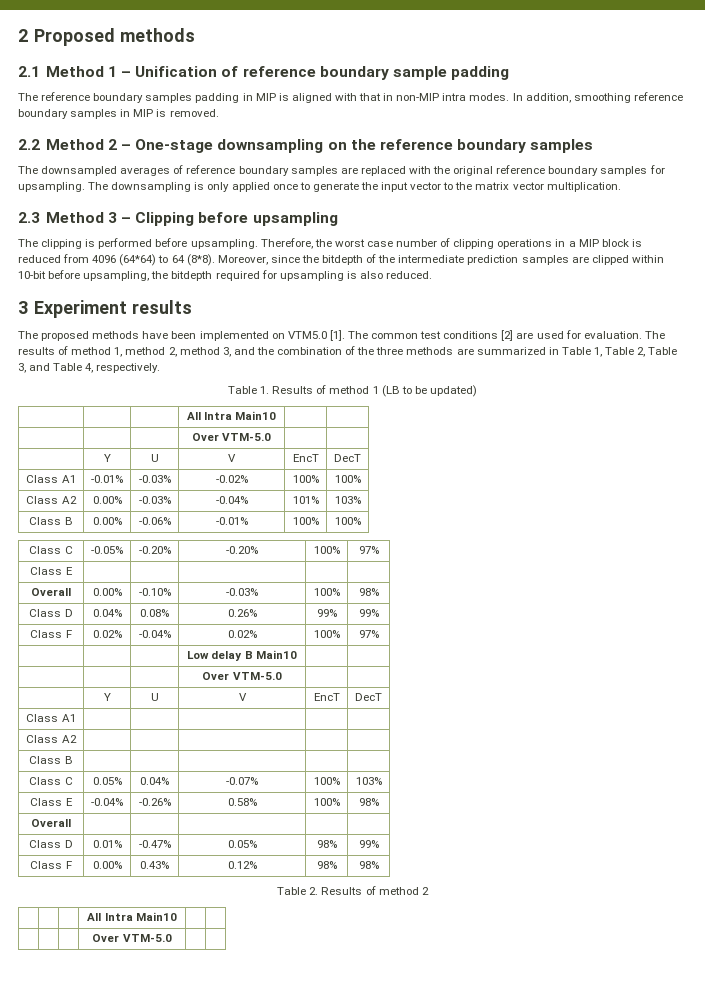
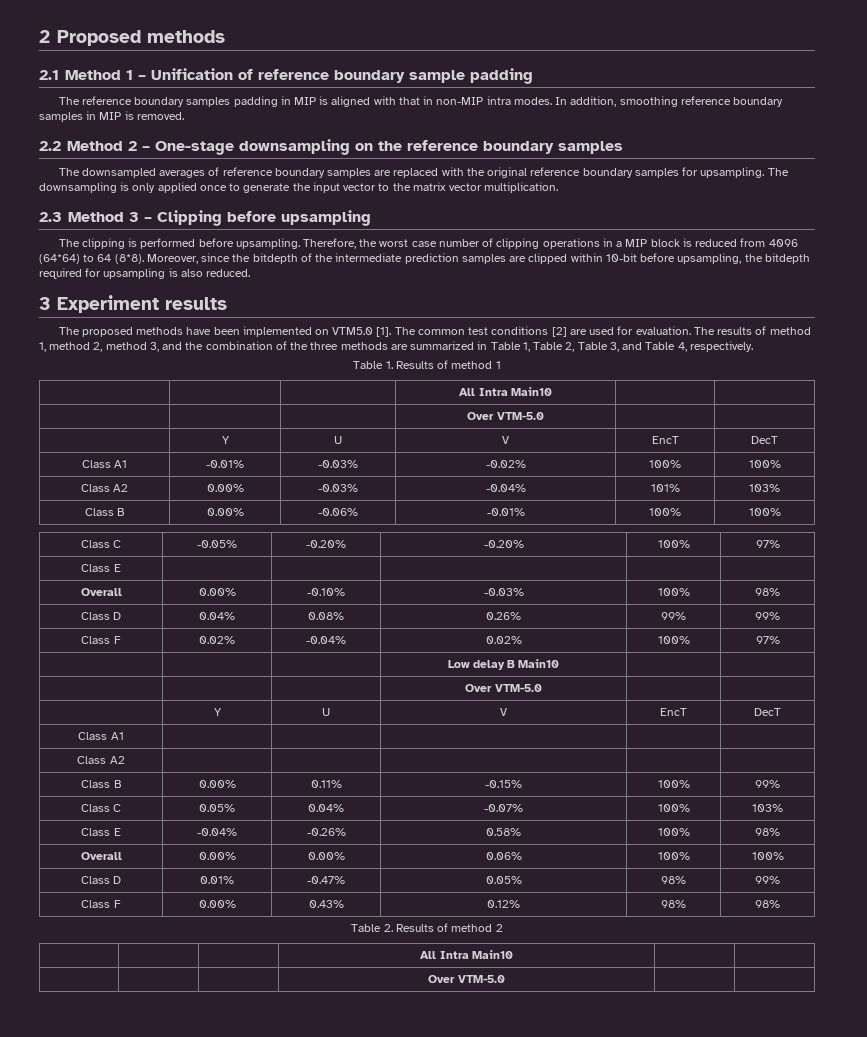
- Table 1. Results of method 1 (LB to be updated)
+ Table 1. Results of method 1
- Class B | | | | |
+ Class B | 0.00% | 0.11% | -0.15% | 100% | 99%
- Overall | | | | |
+ Overall | 0.00% | 0.00% | 0.06% | 100% | 100%

